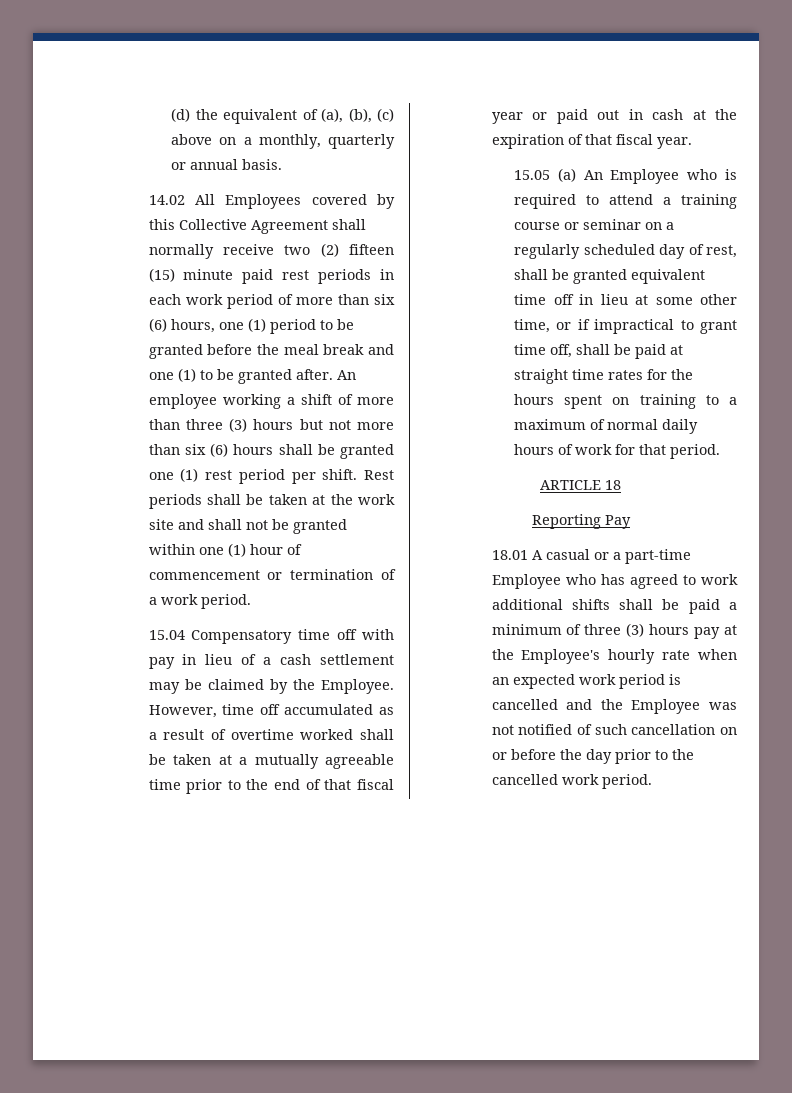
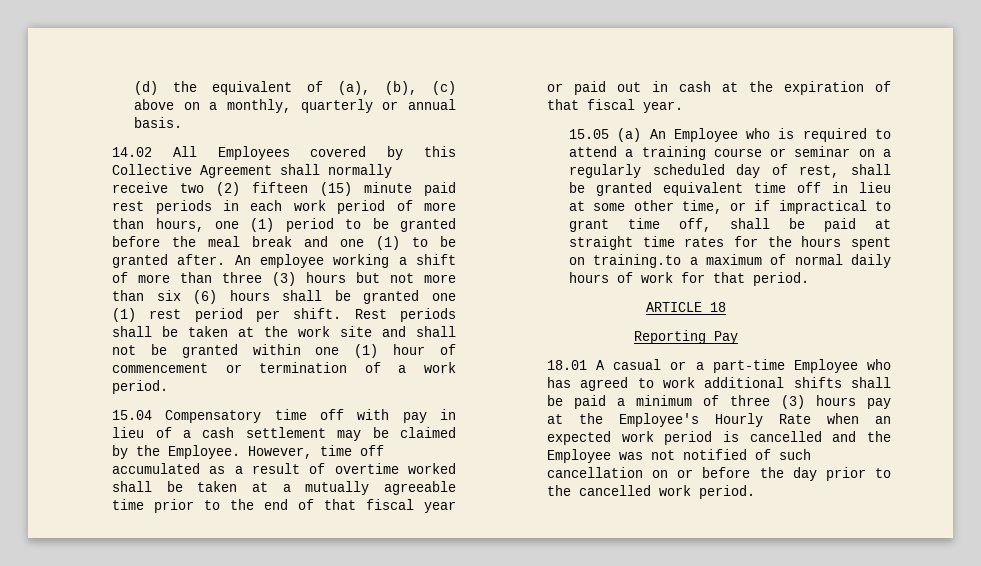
- 14.02 All Employees covered by this Collective Agreement shall normally receive two (2) fifteen (15) minute paid rest periods in each work period of more than six (6) hours, one (1) period to be granted before the meal break and one (1) to be granted after.
+ 14.02 All Employees covered by this Collective Agreement shall normally receive two (2) fifteen (15) minute paid rest periods in each work period of more than hours, one (1) period to be granted before the meal break and one (1) to be granted after.
- 15.05 (a) An Employee who is required to attend a training course or seminar on a regularly scheduled day of rest, shall be granted equivalent time off in lieu at some other time, or if impractical to grant time off, shall be paid at straight time rates for the hours spent on training to a maximum of normal daily hours of work for that period.
+ 15.05 (a) An Employee who is required to attend a training course or seminar on a regularly scheduled day of rest, shall be granted equivalent time off in lieu at some other time, or if impractical to grant time off, shall be paid at straight time rates for the hours spent on training.to a maximum of normal daily hours of work for that period.
- 18.01 A casual or a part-time Employee who has agreed to work additional shifts shall be paid a minimum of three (3) hours pay at the Employee's hourly rate when an expected work period is cancelled and the Employee was not notified of such cancellation on or before the day prior to the cancelled work period.
+ 18.01 A casual or a part-time Employee who has agreed to work additional shifts shall be paid a minimum of three (3) hours pay at the Employee's Hourly Rate when an expected work period is cancelled and the Employee was not notified of such cancellation on or before the day prior to the cancelled work period.

